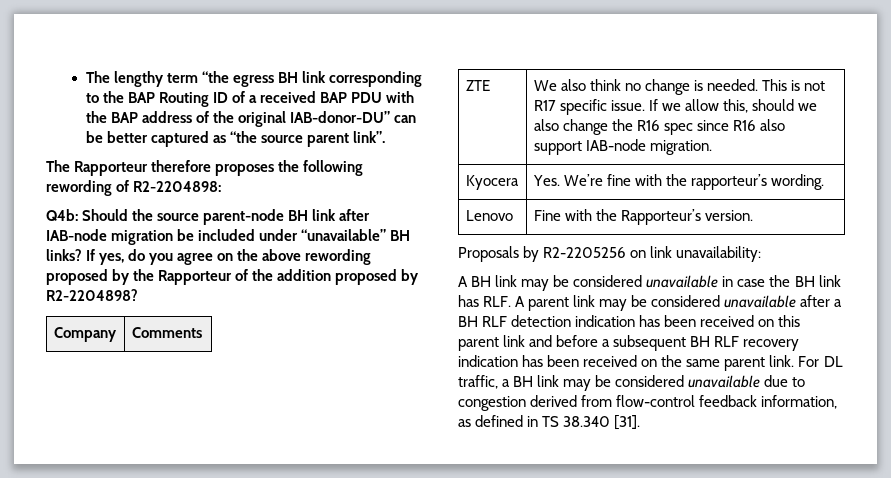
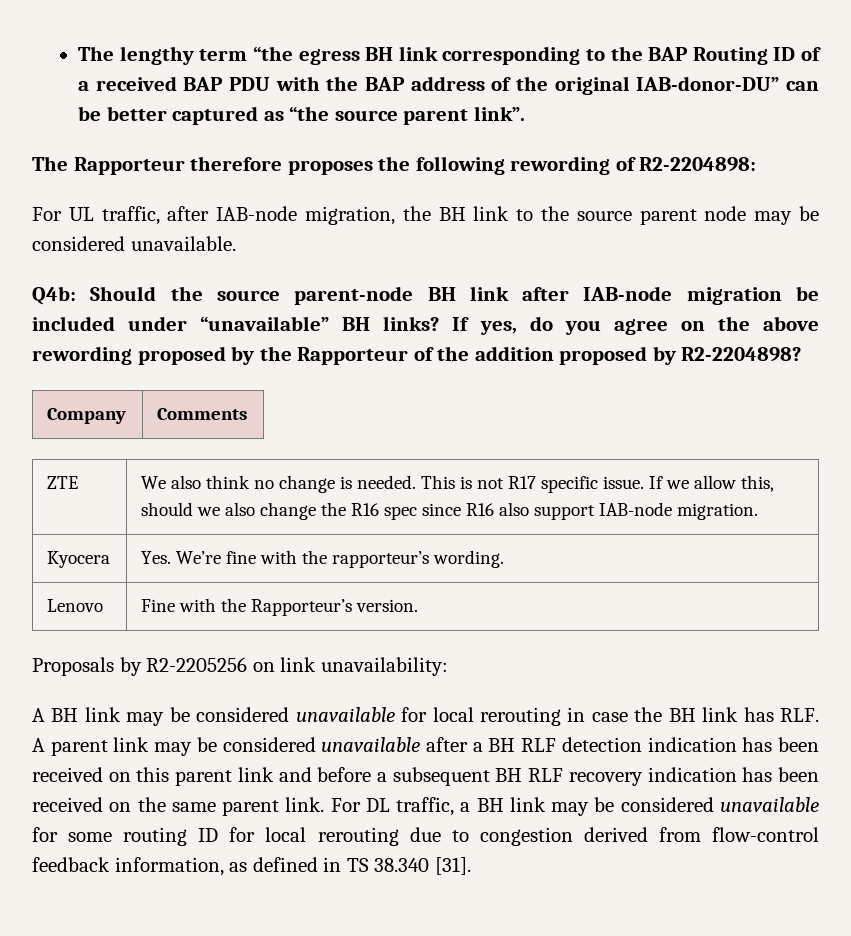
+ For UL traffic, after IAB-node migration, the BH link to the source parent node may be considered unavailable.
- A BH link may be considered unavailable in case the BH link has RLF. A parent link may be considered unavailable after a BH RLF detection indication has been received on this parent link and before a subsequent BH RLF recovery indication has been received on the same parent link.
+ A BH link may be considered unavailable for local rerouting in case the BH link has RLF. A parent link may be considered unavailable after a BH RLF detection indication has been received on this parent link and before a subsequent BH RLF recovery indication has been received on the same parent link.
- For DL traffic, a BH link may be considered unavailable due to congestion derived from flow-control feedback information, as defined in TS 38.340 [31].
+ For DL traffic, a BH link may be considered unavailable for some routing ID for local rerouting due to congestion derived from flow-control feedback information, as defined in TS 38.340 [31].

